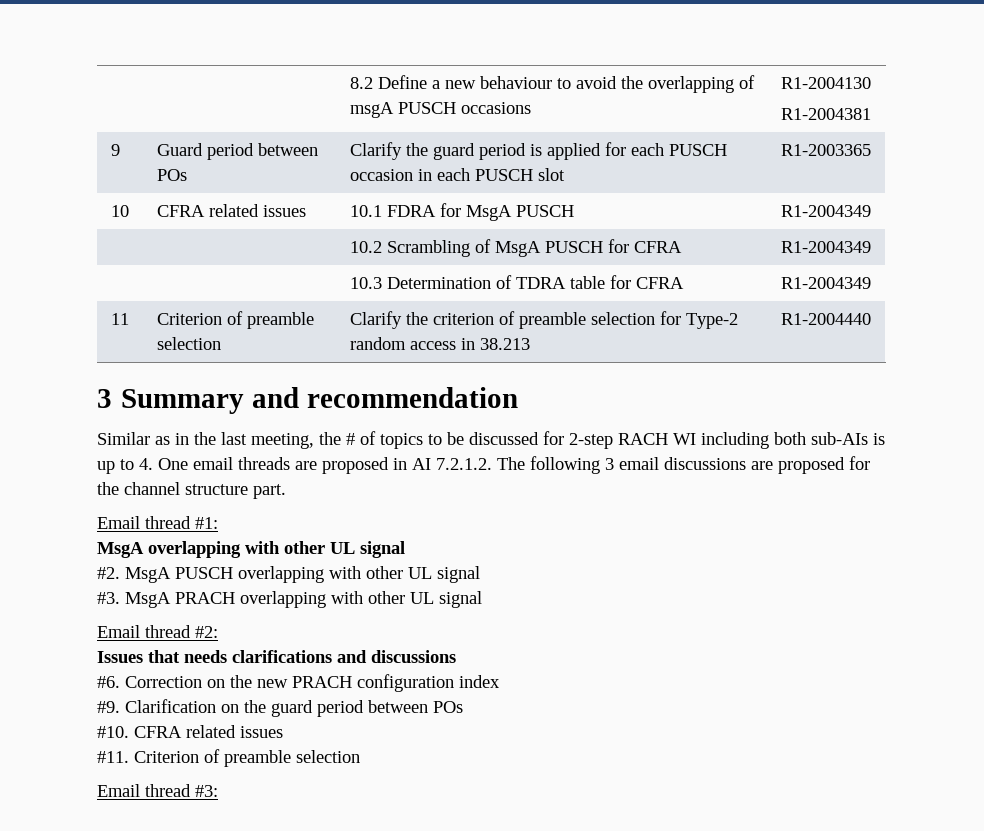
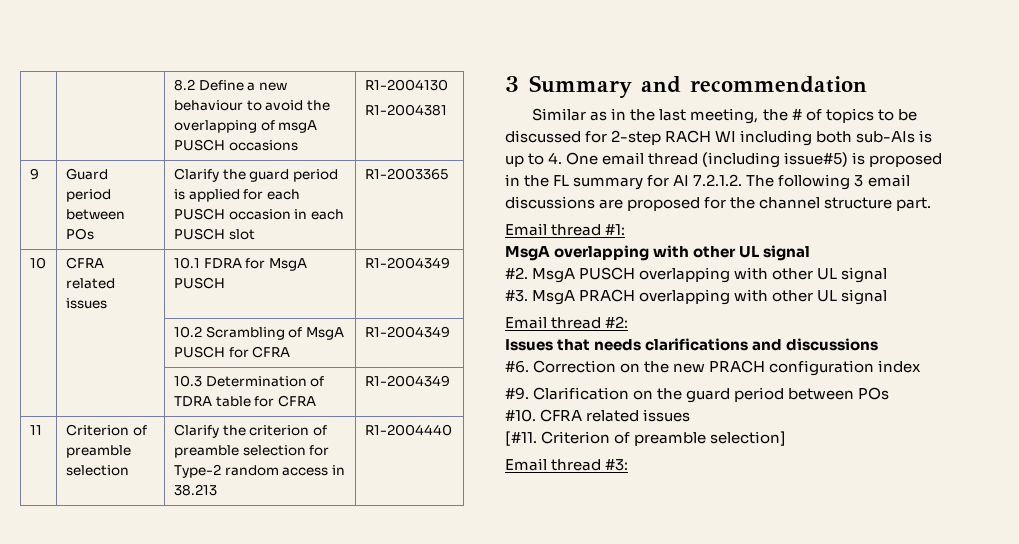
- Similar as in the last meeting, the # of topics to be discussed for 2-step RACH WI including both sub-AIs is up to 4. One email threads are proposed in AI 7.2.1.2. The following 3 email discussions are proposed for the channel structure part.
+ Similar as in the last meeting, the # of topics to be discussed for 2-step RACH WI including both sub-AIs is up to 4. One email thread (including issue#5) is proposed in the FL summary for AI 7.2.1.2. The following 3 email discussions are proposed for the channel structure part.
- #11. Criterion of preamble selection
+ [#11. Criterion of preamble selection]

